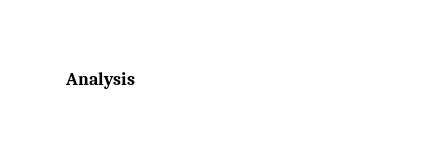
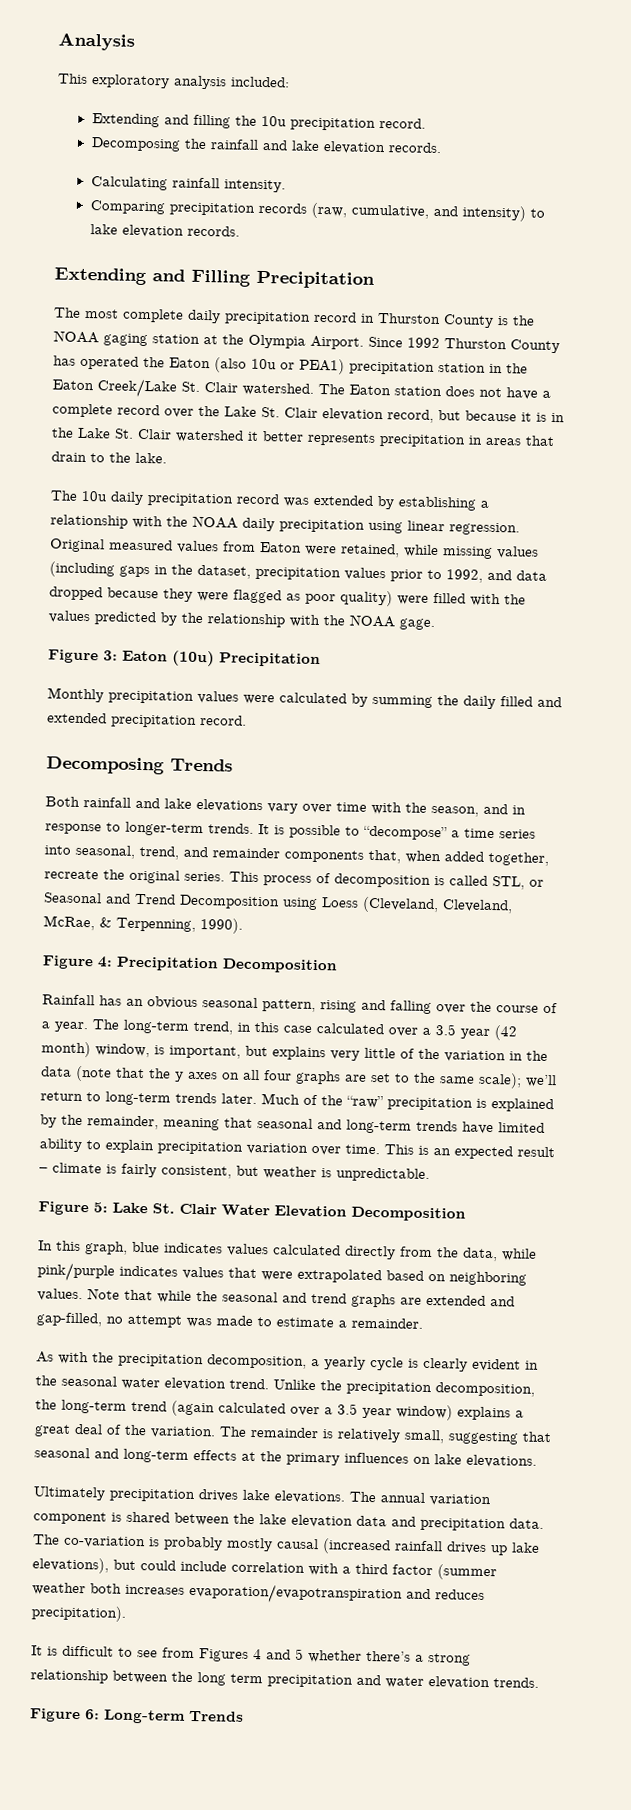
+ This exploratory analysis included:
+ Extending and filling the 10u precipitation record.
+ Decomposing the rainfall and lake elevation records.
+ Calculating rainfall intensity.
+ Comparing precipitation records (raw, cumulative, and intensity) to lake elevation records.
+ Extending and Filling Precipitation
+ The most complete daily precipitation record in Thurston County is the NOAA gaging station at the Olympia Airport. Since 1992 Thurston County has operated the Eaton (also 10u or PEA1) precipitation station in the Eaton Creek/Lake St. Clair watershed. The Eaton station does not have a complete record over the Lake St. Clair elevation record, but because it is in the Lake St. Clair watershed it better represents precipitation in areas that drain to the lake.
+ The 10u daily precipitation record was extended by establishing a relationship with the NOAA daily precipitation using linear regression. Original measured values from Eaton were retained, while missing values (including gaps in the dataset, precipitation values prior to 1992, and data dropped because they were flagged as poor quality) were filled with the values predicted by the relationship with the NOAA gage.
+ Figure 3: Eaton (10u) Precipitation
+ Monthly precipitation values were calculated by summing the daily filled and extended precipitation record.
+ Decomposing Trends
+ Both rainfall and lake elevations vary over time with the season, and in response to longer-term trends. It is possible to “decompose” a time series into seasonal, trend, and remainder components that, when added together, recreate the original series. This process of decomposition is called STL, or Seasonal and Trend Decomposition using Loess (Cleveland, Cleveland, McRae, & Terpenning, 1990).
+ Figure 4: Precipitation Decomposition
+ Rainfall has an obvious seasonal pattern, rising and falling over the course of a year. The long-term trend, in this case calculated over a 3.5 year (42 month) window, is important, but explains very little of the variation in the data (note that the y axes on all four graphs are set to the same scale); we’ll return to long-term trends later. Much of the “raw” precipitation is explained by the remainder, meaning that seasonal and long-term trends have limited ability to explain precipitation variation over time. This is an expected result – climate is fairly consistent, but weather is unpredictable.
+ Figure 5: Lake St. Clair Water Elevation Decomposition
+ In this graph, blue indicates values calculated directly from the data, while pink/purple indicates values that were extrapolated based on neighboring values. Note that while the seasonal and trend graphs are extended and gap-filled, no attempt was made to estimate a remainder.
+ As with the precipitation decomposition, a yearly cycle is clearly evident in the seasonal water elevation trend. Unlike the precipitation decomposition, the long-term trend (again calculated over a 3.5 year window) explains a great deal of the variation. The remainder is relatively small, suggesting that seasonal and long-term effects at the primary influences on lake elevations.
+ Ultimately precipitation drives lake elevations. The annual variation component is shared between the lake elevation data and precipitation data. The co-variation is probably mostly causal (increased rainfall drives up lake elevations), but could include correlation with a third factor (summer weather both increases evaporation/evapotranspiration and reduces precipitation).
+ It is difficult to see from Figures 4 and 5 whether there’s a strong relationship between the long term precipitation and water elevation trends.
+ Figure 6: Long-term Trends

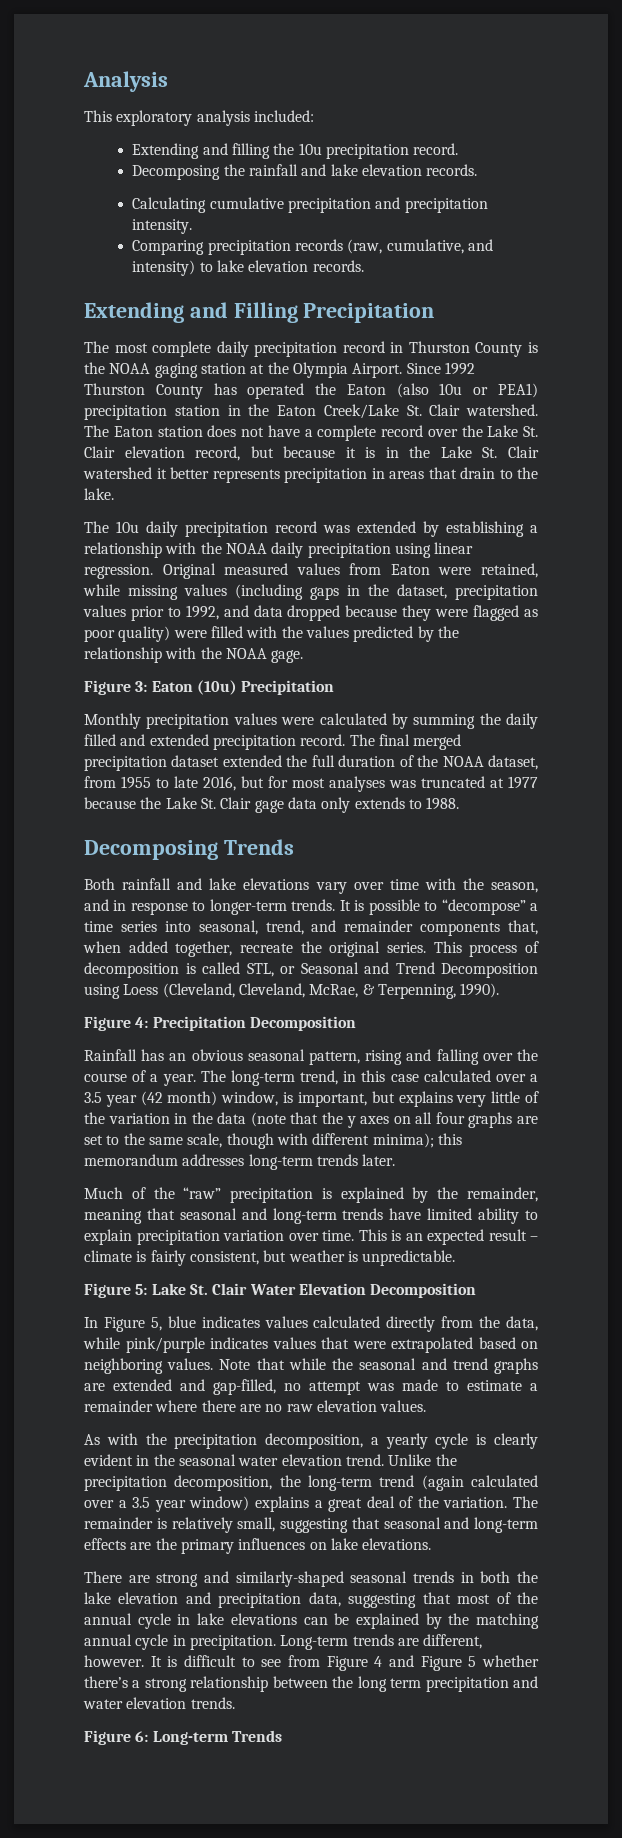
- Calculating rainfall intensity.
+ Calculating cumulative precipitation and precipitation intensity.
+ The final merged precipitation dataset extended the full duration of the NOAA dataset, from 1955 to late 2016, but for most analyses was truncated at 1977 because the Lake St. Clair gage data only extends to 1988.
- The long-term trend, in this case calculated over a 3.5 year (42 month) window, is important, but explains very little of the variation in the data (note that the y axes on all four graphs are set to the same scale); we’ll return to long-term trends later. Much of the “raw” precipitation is explained by the remainder, meaning that seasonal and long-term trends have limited ability to explain precipitation variation over time.
+ The long-term trend, in this case calculated over a 3.5 year (42 month) window, is important, but explains very little of the variation in the data (note that the y axes on all four graphs are set to the same scale, though with different minima); this memorandum addresses long-term trends later.
+ Much of the “raw” precipitation is explained by the remainder, meaning that seasonal and long-term trends have limited ability to explain precipitation variation over time.
- In this graph, blue indicates values calculated directly from the data, while pink/purple indicates values that were extrapolated based on neighboring values.
+ In Figure 5, blue indicates values calculated directly from the data, while pink/purple indicates values that were extrapolated based on neighboring values.
- Note that while the seasonal and trend graphs are extended and gap-filled, no attempt was made to estimate a remainder.
+ Note that while the seasonal and trend graphs are extended and gap-filled, no attempt was made to estimate a remainder where there are no raw elevation values.
- The remainder is relatively small, suggesting that seasonal and long-term effects at the primary influences on lake elevations.
+ The remainder is relatively small, suggesting that seasonal and long-term effects are the primary influences on lake elevations.
- Ultimately precipitation drives lake elevations. The annual variation component is shared between the lake elevation data and precipitation data. The co-variation is probably mostly causal (increased rainfall drives up lake elevations), but could include correlation with a third factor (summer weather both increases evaporation/evapotranspiration and reduces precipitation).
- It is difficult to see from Figures 4 and 5 whether there’s a strong relationship between the long term precipitation and water elevation trends.
+ There are strong and similarly-shaped seasonal trends in both the lake elevation and precipitation data, suggesting that most of the annual cycle in lake elevations can be explained by the matching annual cycle in precipitation. Long-term trends are different, however. It is difficult to see from Figure 4 and Figure 5 whether there’s a strong relationship between the long term precipitation and water elevation trends.

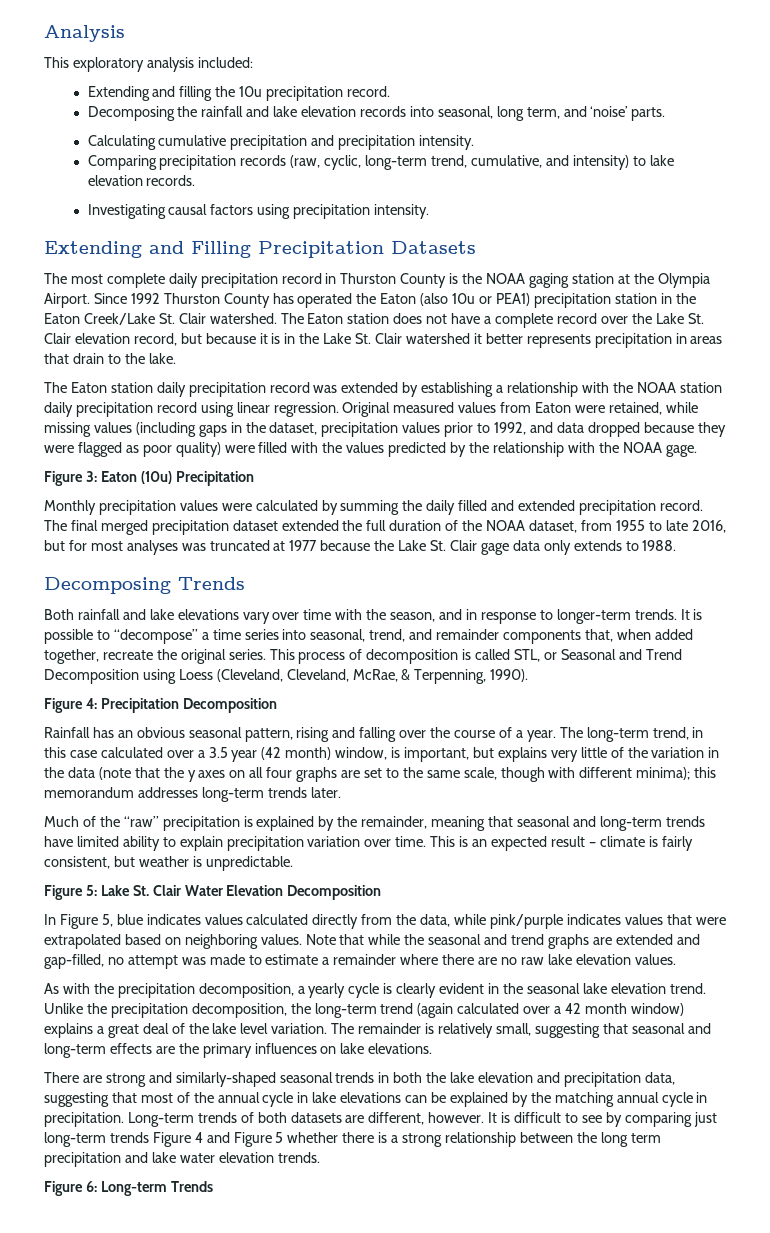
- Decomposing the rainfall and lake elevation records.
+ Decomposing the rainfall and lake elevation records into seasonal, long term, and ‘noise’ parts.
- Comparing precipitation records (raw, cumulative, and intensity) to lake elevation records.
+ Comparing precipitation records (raw, cyclic, long-term trend, cumulative, and intensity) to lake elevation records.
+ Investigating causal factors using precipitation intensity.
- Extending and Filling Precipitation
+ Extending and Filling Precipitation Datasets
- The 10u daily precipitation record was extended by establishing a relationship with the NOAA daily precipitation using linear regression.
+ The Eaton station daily precipitation record was extended by establishing a relationship with the NOAA station daily precipitation record using linear regression.
- Note that while the seasonal and trend graphs are extended and gap-filled, no attempt was made to estimate a remainder where there are no raw elevation values.
+ Note that while the seasonal and trend graphs are extended and gap-filled, no attempt was made to estimate a remainder where there are no raw lake elevation values.
- As with the precipitation decomposition, a yearly cycle is clearly evident in the seasonal water elevation trend.
+ As with the precipitation decomposition, a yearly cycle is clearly evident in the seasonal lake elevation trend.
- Unlike the precipitation decomposition, the long-term trend (again calculated over a 3.5 year window) explains a great deal of the variation.
+ Unlike the precipitation decomposition, the long-term trend (again calculated over a 42 month window) explains a great deal of the lake level variation.
- Long-term trends are different, however.
+ Long-term trends of both datasets are different, however.
- It is difficult to see from Figure 4 and Figure 5 whether there’s a strong relationship between the long term precipitation and water elevation trends.
+ It is difficult to see by comparing just long-term trends Figure 4 and Figure 5 whether there is a strong relationship between the long term precipitation and lake water elevation trends.

